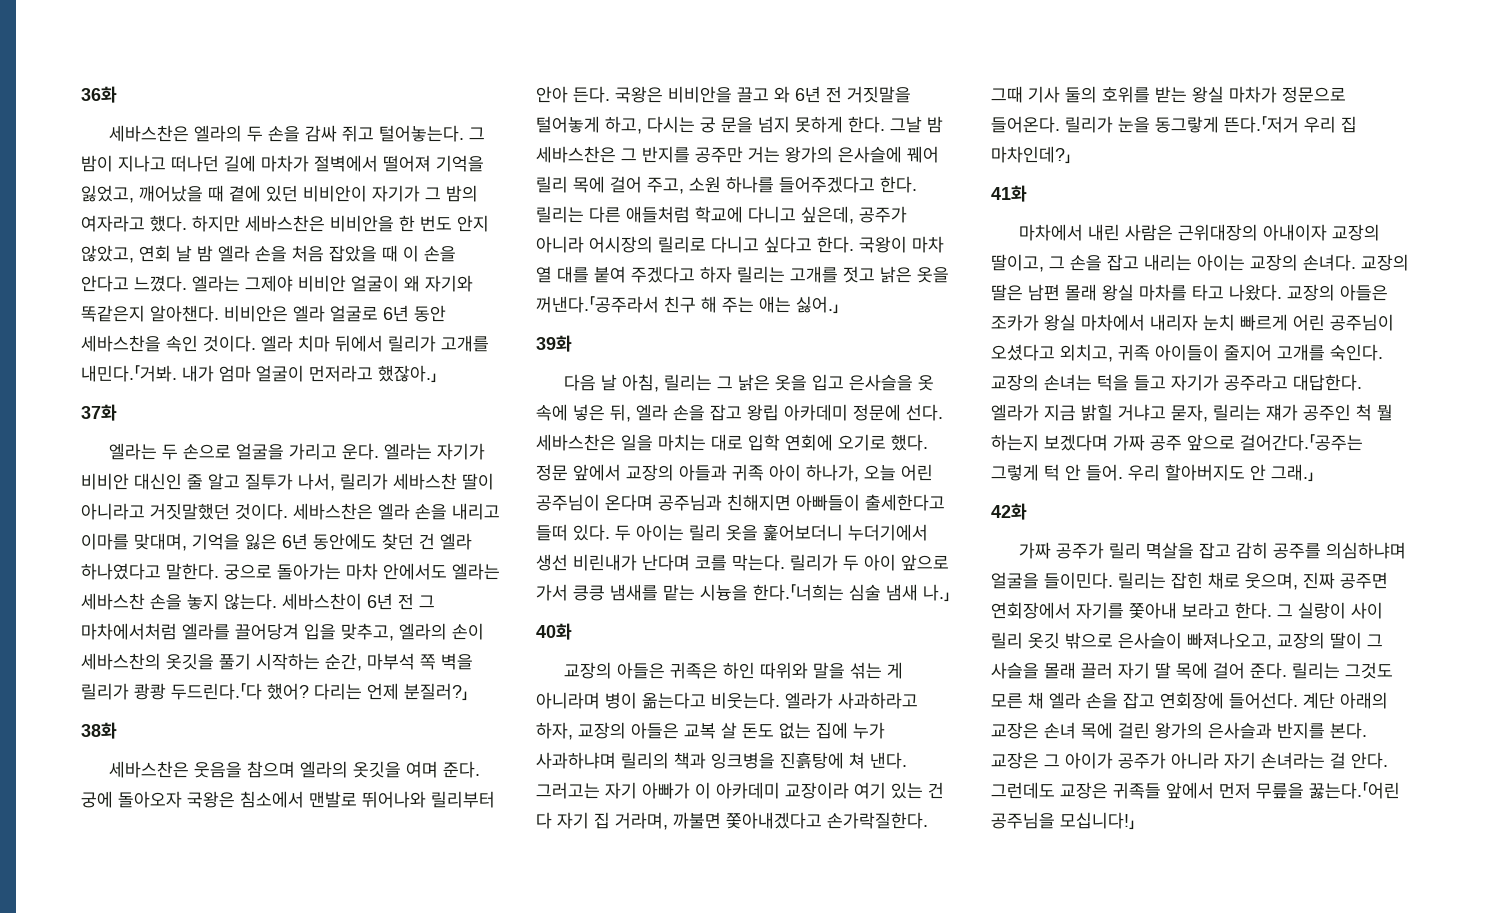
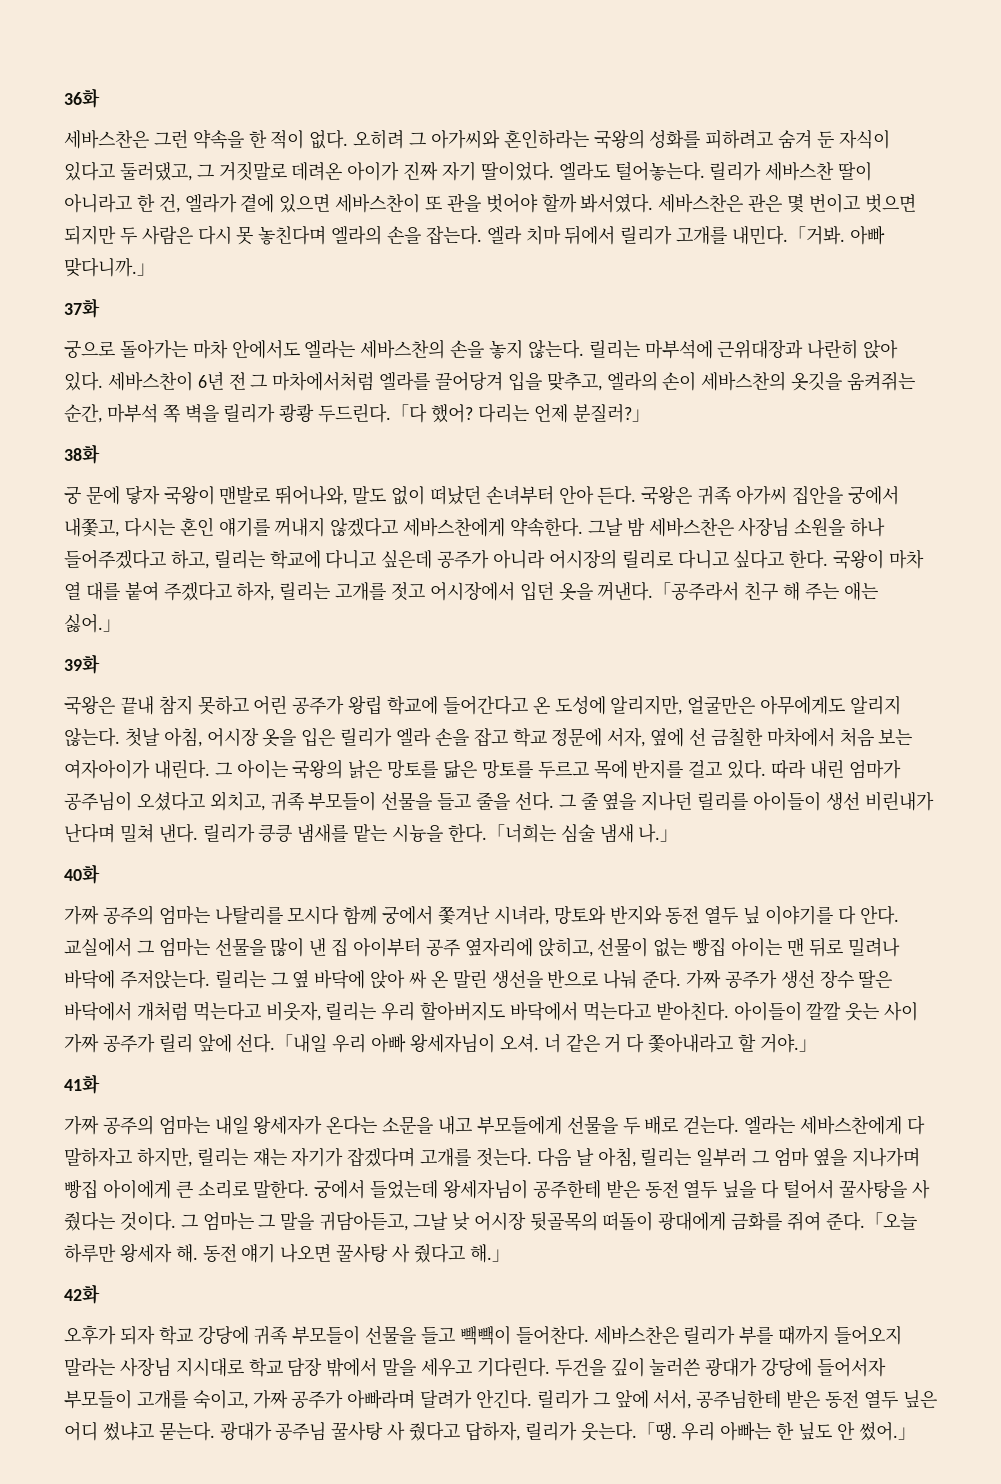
- 세바스찬은 엘라의 두 손을 감싸 쥐고 털어놓는다. 그 밤이 지나고 떠나던 길에 마차가 절벽에서 떨어져 기억을 잃었고, 깨어났을 때 곁에 있던 비비안이 자기가 그 밤의 여자라고 했다. 하지만 세바스찬은 비비안을 한 번도 안지 않았고, 연회 날 밤 엘라 손을 처음 잡았을 때 이 손을 안다고 느꼈다. 엘라는 그제야 비비안 얼굴이 왜 자기와 똑같은지 알아챈다. 비비안은 엘라 얼굴로 6년 동안 세바스찬을 속인 것이다.
+ 세바스찬은 그런 약속을 한 적이 없다. 오히려 그 아가씨와 혼인하라는 국왕의 성화를 피하려고 숨겨 둔 자식이 있다고 둘러댔고, 그 거짓말로 데려온 아이가 진짜 자기 딸이었다. 엘라도 털어놓는다. 릴리가 세바스찬 딸이 아니라고 한 건, 엘라가 곁에 있으면 세바스찬이 또 관을 벗어야 할까 봐서였다. 세바스찬은 관은 몇 번이고 벗으면 되지만 두 사람은 다시 못 놓친다며 엘라의 손을 잡는다.
- 내가 엄마 얼굴이 먼저라고 했잖아.」
+ 아빠 맞다니까.」
  37화
- 엘라는 두 손으로 얼굴을 가리고 운다. 엘라는 자기가 비비안 대신인 줄 알고 질투가 나서, 릴리가 세바스찬 딸이 아니라고 거짓말했던 것이다. 세바스찬은 엘라 손을 내리고 이마를 맞대며, 기억을 잃은 6년 동안에도 찾던 건 엘라 하나였다고 말한다. 궁으로 돌아가는 마차 안에서도 엘라는 세바스찬 손을 놓지 않는다.
+ 궁으로 돌아가는 마차 안에서도 엘라는 세바스찬의 손을 놓지 않는다.
+ 릴리는 마부석에 근위대장과 나란히 앉아 있다.
- 세바스찬이 6년 전 그 마차에서처럼 엘라를 끌어당겨 입을 맞추고, 엘라의 손이 세바스찬의 옷깃을 풀기 시작하는 순간, 마부석 쪽 벽을 릴리가 쾅쾅 두드린다.
+ 세바스찬이 6년 전 그 마차에서처럼 엘라를 끌어당겨 입을 맞추고, 엘라의 손이 세바스찬의 옷깃을 움켜쥐는 순간, 마부석 쪽 벽을 릴리가 쾅쾅 두드린다.
- 세바스찬은 웃음을 참으며 엘라의 옷깃을 여며 준다. 궁에 돌아오자 국왕은 침소에서 맨발로 뛰어나와 릴리부터 안아 든다. 국왕은 비비안을 끌고 와 6년 전 거짓말을 털어놓게 하고, 다시는 궁 문을 넘지 못하게 한다. 그날 밤 세바스찬은 그 반지를 공주만 거는 왕가의 은사슬에 꿰어 릴리 목에 걸어 주고, 소원 하나를 들어주겠다고 한다. 릴리는 다른 애들처럼 학교에 다니고 싶은데, 공주가 아니라 어시장의 릴리로 다니고 싶다고 한다.
+ 궁 문에 닿자 국왕이 맨발로 뛰어나와, 말도 없이 떠났던 손녀부터 안아 든다. 국왕은 귀족 아가씨 집안을 궁에서 내쫓고, 다시는 혼인 얘기를 꺼내지 않겠다고 세바스찬에게 약속한다. 그날 밤 세바스찬은 사장님 소원을 하나 들어주겠다고 하고, 릴리는 학교에 다니고 싶은데 공주가 아니라 어시장의 릴리로 다니고 싶다고 한다.
- 국왕이 마차 열 대를 붙여 주겠다고 하자 릴리는 고개를 젓고 낡은 옷을 꺼낸다.
+ 국왕이 마차 열 대를 붙여 주겠다고 하자, 릴리는 고개를 젓고 어시장에서 입던 옷을 꺼낸다.
- 다음 날 아침, 릴리는 그 낡은 옷을 입고 은사슬을 옷 속에 넣은 뒤, 엘라 손을 잡고 왕립 아카데미 정문에 선다. 세바스찬은 일을 마치는 대로 입학 연회에 오기로 했다. 정문 앞에서 교장의 아들과 귀족 아이 하나가, 오늘 어린 공주님이 온다며 공주님과 친해지면 아빠들이 출세한다고 들떠 있다. 두 아이는 릴리 옷을 훑어보더니 누더기에서 생선 비린내가 난다며 코를 막는다. 릴리가 두 아이 앞으로 가서 킁킁 냄새를 맡는 시늉을 한다.
+ 국왕은 끝내 참지 못하고 어린 공주가 왕립 학교에 들어간다고 온 도성에 알리지만, 얼굴만은 아무에게도 알리지 않는다. 첫날 아침, 어시장 옷을 입은 릴리가 엘라 손을 잡고 학교 정문에 서자, 옆에 선 금칠한 마차에서 처음 보는 여자아이가 내린다. 그 아이는 국왕의 낡은 망토를 닮은 망토를 두르고 목에 반지를 걸고 있다. 따라 내린 엄마가 공주님이 오셨다고 외치고, 귀족 부모들이 선물을 들고 줄을 선다. 그 줄 옆을 지나던 릴리를 아이들이 생선 비린내가 난다며 밀쳐 낸다. 릴리가 킁킁 냄새를 맡는 시늉을 한다.
- 교장의 아들은 귀족은 하인 따위와 말을 섞는 게 아니라며 병이 옮는다고 비웃는다. 엘라가 사과하라고 하자, 교장의 아들은 교복 살 돈도 없는 집에 누가 사과하냐며 릴리의 책과 잉크병을 진흙탕에 쳐 낸다. 그러고는 자기 아빠가 이 아카데미 교장이라 여기 있는 건 다 자기 집 거라며, 까불면 쫓아내겠다고 손가락질한다. 그때 기사 둘의 호위를 받는 왕실 마차가 정문으로 들어온다. 릴리가 눈을 동그랗게 뜬다.「저거 우리 집 마차인데?」
+ 가짜 공주의 엄마는 나탈리를 모시다 함께 궁에서 쫓겨난 시녀라, 망토와 반지와 동전 열두 닢 이야기를 다 안다. 교실에서 그 엄마는 선물을 많이 낸 집 아이부터 공주 옆자리에 앉히고, 선물이 없는 빵집 아이는 맨 뒤로 밀려나 바닥에 주저앉는다. 릴리는 그 옆 바닥에 앉아 싸 온 말린 생선을 반으로 나눠 준다. 가짜 공주가 생선 장수 딸은 바닥에서 개처럼 먹는다고 비웃자, 릴리는 우리 할아버지도 바닥에서 먹는다고 받아친다. 아이들이 깔깔 웃는 사이 가짜 공주가 릴리 앞에 선다.「내일 우리 아빠 왕세자님이 오셔. 너 같은 거 다 쫓아내라고 할 거야.」
  41화
- 마차에서 내린 사람은 근위대장의 아내이자 교장의 딸이고, 그 손을 잡고 내리는 아이는 교장의 손녀다. 교장의 딸은 남편 몰래 왕실 마차를 타고 나왔다. 교장의 아들은 조카가 왕실 마차에서 내리자 눈치 빠르게 어린 공주님이 오셨다고 외치고, 귀족 아이들이 줄지어 고개를 숙인다. 교장의 손녀는 턱을 들고 자기가 공주라고 대답한다. 엘라가 지금 밝힐 거냐고 묻자, 릴리는 쟤가 공주인 척 뭘 하는지 보겠다며 가짜 공주 앞으로 걸어간다.「공주는 그렇게 턱 안 들어. 우리 할아버지도 안 그래.」
+ 가짜 공주의 엄마는 내일 왕세자가 온다는 소문을 내고 부모들에게 선물을 두 배로 걷는다. 엘라는 세바스찬에게 다 말하자고 하지만, 릴리는 쟤는 자기가 잡겠다며 고개를 젓는다. 다음 날 아침, 릴리는 일부러 그 엄마 옆을 지나가며 빵집 아이에게 큰 소리로 말한다. 궁에서 들었는데 왕세자님이 공주한테 받은 동전 열두 닢을 다 털어서 꿀사탕을 사 줬다는 것이다. 그 엄마는 그 말을 귀담아듣고, 그날 낮 어시장 뒷골목의 떠돌이 광대에게 금화를 쥐여 준다.「오늘 하루만 왕세자 해. 동전 얘기 나오면 꿀사탕 사 줬다고 해.」
  42화
- 가짜 공주가 릴리 멱살을 잡고 감히 공주를 의심하냐며 얼굴을 들이민다. 릴리는 잡힌 채로 웃으며, 진짜 공주면 연회장에서 자기를 쫓아내 보라고 한다. 그 실랑이 사이 릴리 옷깃 밖으로 은사슬이 빠져나오고, 교장의 딸이 그 사슬을 몰래 끌러 자기 딸 목에 걸어 준다. 릴리는 그것도 모른 채 엘라 손을 잡고 연회장에 들어선다. 계단 아래의 교장은 손녀 목에 걸린 왕가의 은사슬과 반지를 본다. 교장은 그 아이가 공주가 아니라 자기 손녀라는 걸 안다. 그런데도 교장은 귀족들 앞에서 먼저 무릎을 꿇는다.「어린 공주님을 모십니다!」
+ 오후가 되자 학교 강당에 귀족 부모들이 선물을 들고 빽빽이 들어찬다. 세바스찬은 릴리가 부를 때까지 들어오지 말라는 사장님 지시대로 학교 담장 밖에서 말을 세우고 기다린다. 두건을 깊이 눌러쓴 광대가 강당에 들어서자 부모들이 고개를 숙이고, 가짜 공주가 아빠라며 달려가 안긴다. 릴리가 그 앞에 서서, 공주님한테 받은 동전 열두 닢은 어디 썼냐고 묻는다. 광대가 공주님 꿀사탕 사 줬다고 답하자, 릴리가 웃는다.「땡. 우리 아빠는 한 닢도 안 썼어.」

